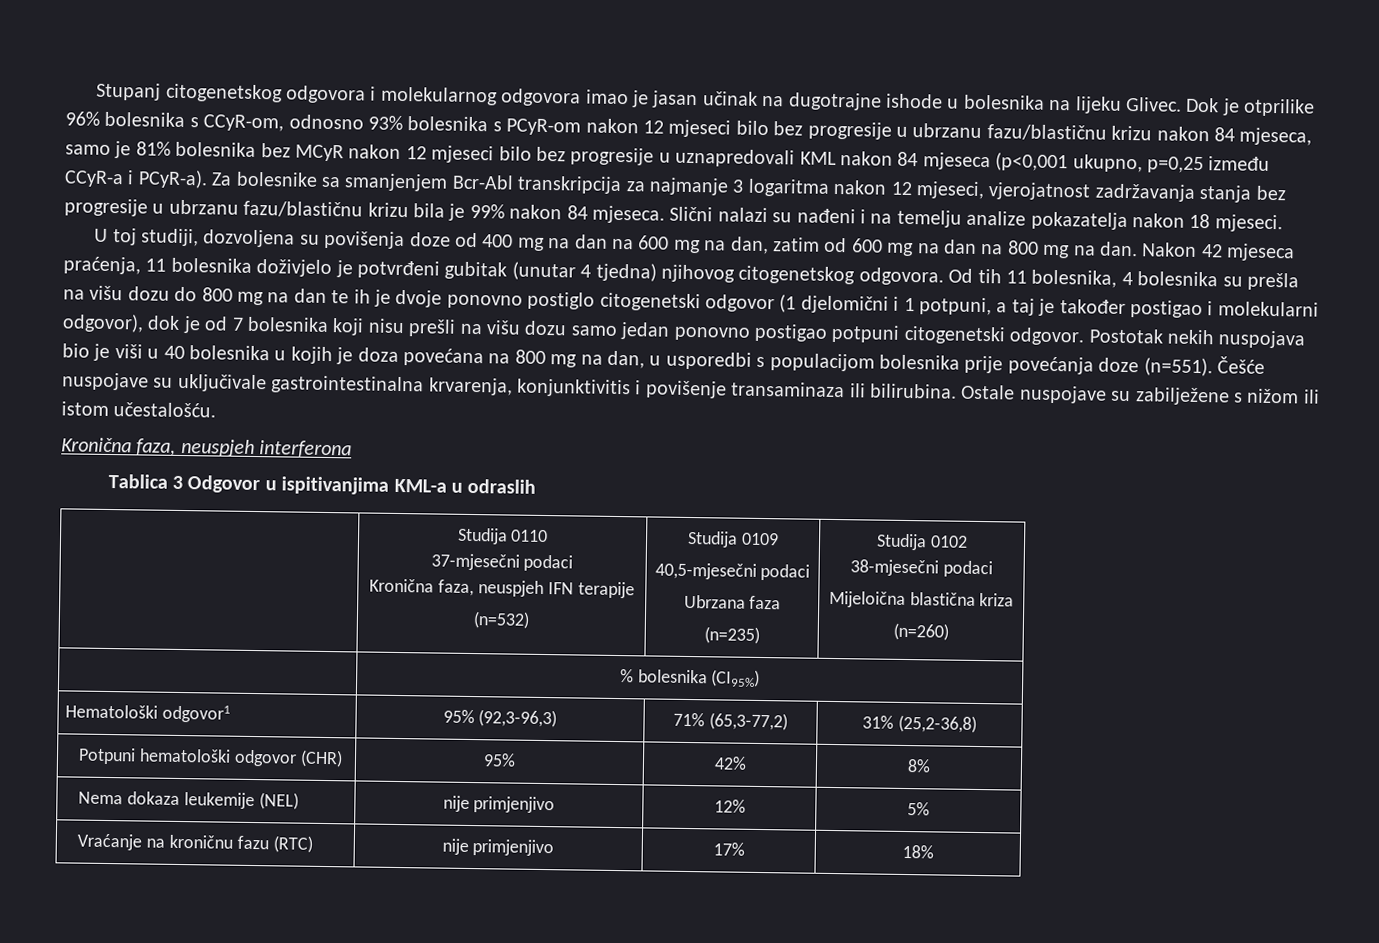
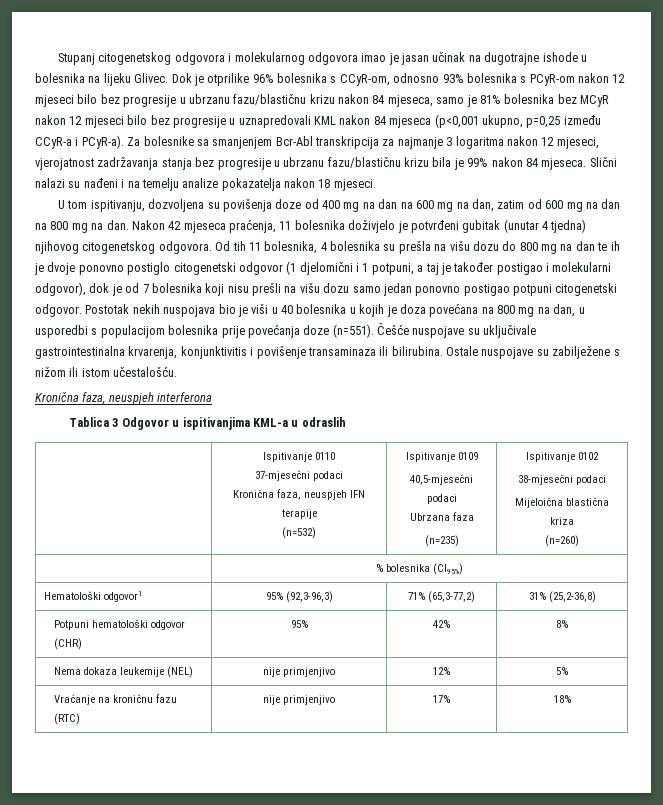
- U toj studiji, dozvoljena su povišenja doze od 400 mg na dan na 600 mg na dan, zatim od 600 mg na dan na 800 mg na dan.
+ U tom ispitivanju, dozvoljena su povišenja doze od 400 mg na dan na 600 mg na dan, zatim od 600 mg na dan na 800 mg na dan.
- | Studija 0110
+ | Ispitivanje 0110
  37-mjesečni podaci
  Kronična faza, neuspjeh IFN terapije
- (n=532) | Studija 0109
+ (n=532) | Ispitivanje 0109
  40,5-mjesečni podaci
  Ubrzana faza
- (n=235) | Studija 0102
+ (n=235) | Ispitivanje 0102

